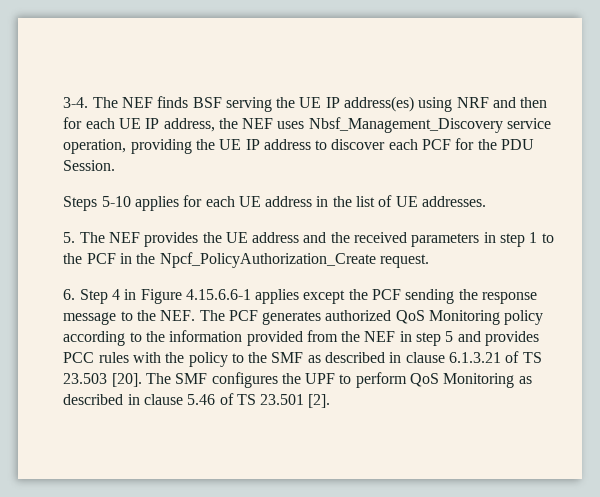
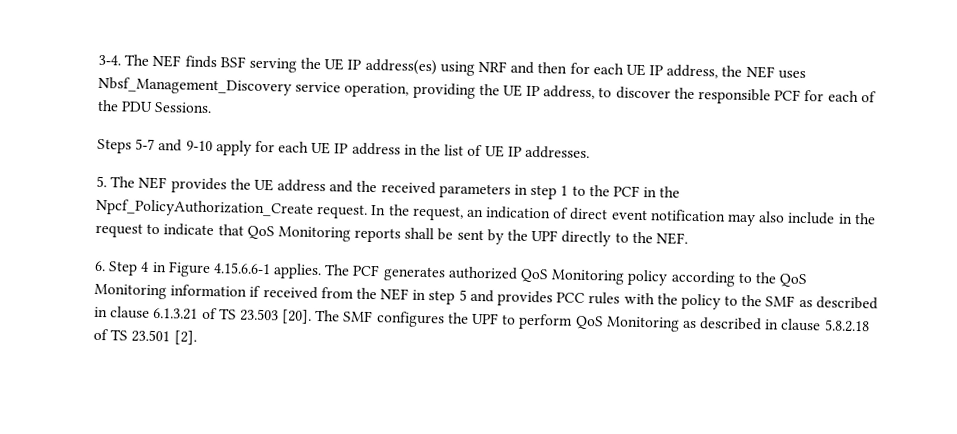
- The NEF finds BSF serving the UE IP address(es) using NRF and then for each UE IP address, the NEF uses Nbsf_Management_Discovery service operation, providing the UE IP address to discover each PCF for the PDU Session.
+ The NEF finds BSF serving the UE IP address(es) using NRF and then for each UE IP address, the NEF uses Nbsf_Management_Discovery service operation, providing the UE IP address, to discover the responsible PCF for each of the PDU Sessions.
- Steps 5-10 applies for each UE address in the list of UE addresses.
+ Steps 5-7 and 9-10 apply for each UE IP address in the list of UE IP addresses.
+ In the request, an indication of direct event notification may also include in the request to indicate that QoS Monitoring reports shall be sent by the UPF directly to the NEF.
- 6. Step 4 in Figure 4.15.6.6-1 applies except the PCF sending the response message to the NEF. The PCF generates authorized QoS Monitoring policy according to the information provided from the NEF in step 5 and provides PCC rules with the policy to the SMF as described in clause 6.1.3.21 of TS 23.503 [20].
+ 6. Step 4 in Figure 4.15.6.6-1 applies. The PCF generates authorized QoS Monitoring policy according to the QoS Monitoring information if received from the NEF in step 5 and provides PCC rules with the policy to the SMF as described in clause 6.1.3.21 of TS 23.503 [20].
- The SMF configures the UPF to perform QoS Monitoring as described in clause 5.46 of TS 23.501 [2].
+ The SMF configures the UPF to perform QoS Monitoring as described in clause 5.8.2.18 of TS 23.501 [2].

